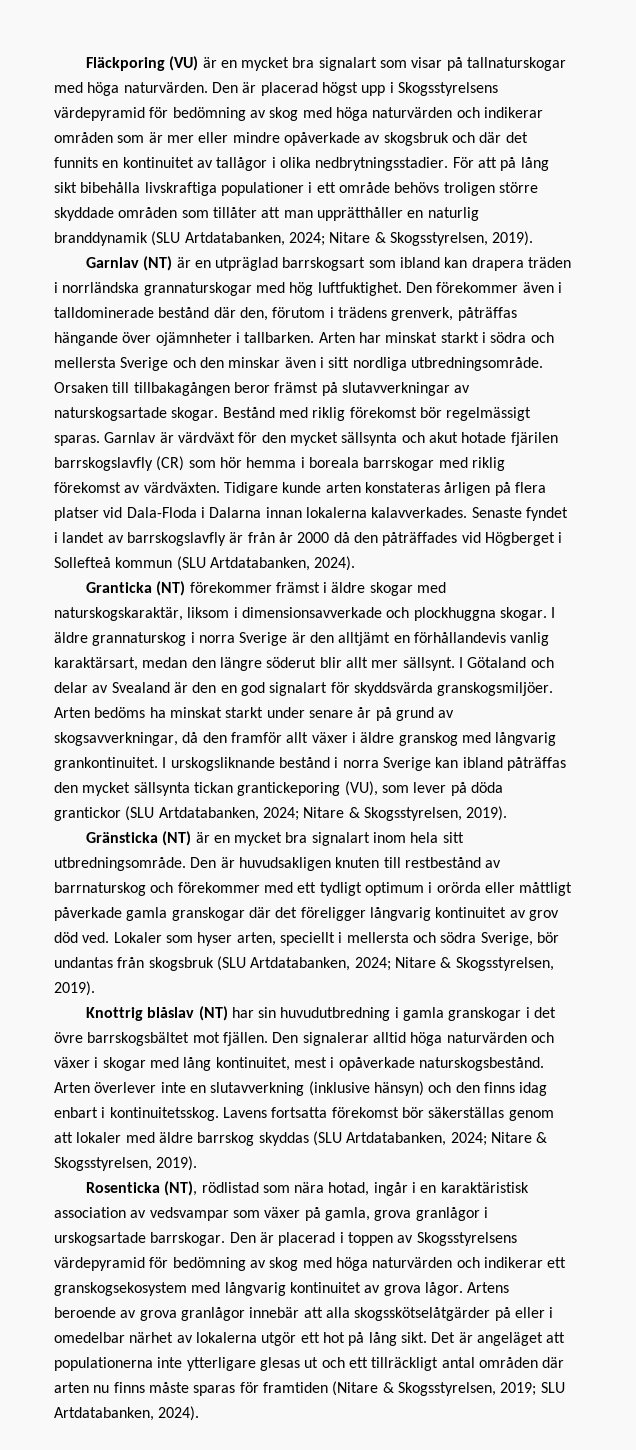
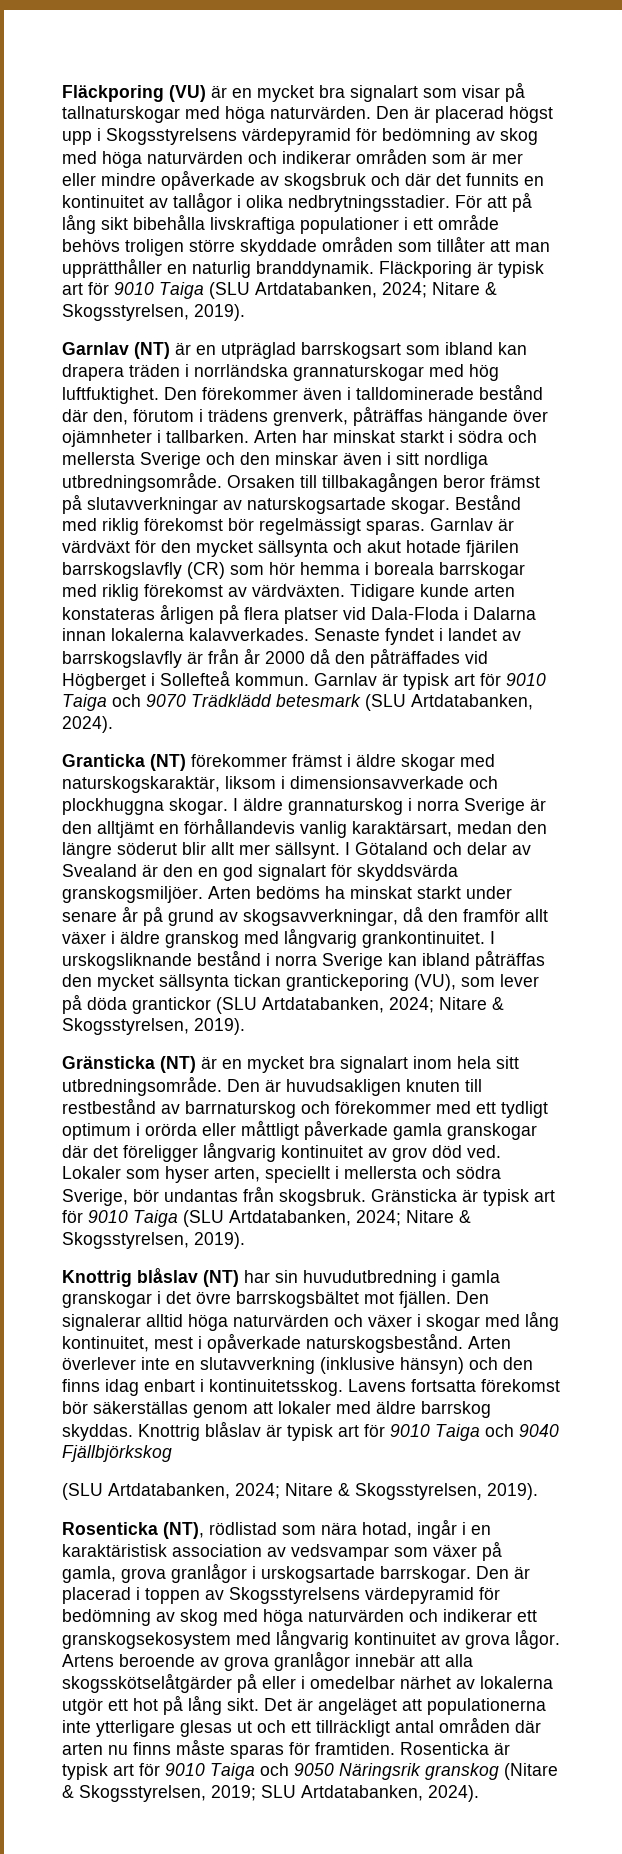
- För att på lång sikt bibehålla livskraftiga populationer i ett område behövs troligen större skyddade områden som tillåter att man upprätthåller en naturlig branddynamik (SLU Artdatabanken, 2024; Nitare & Skogsstyrelsen, 2019).
+ För att på lång sikt bibehålla livskraftiga populationer i ett område behövs troligen större skyddade områden som tillåter att man upprätthåller en naturlig branddynamik. Fläckporing är typisk art för 9010 Taiga (SLU Artdatabanken, 2024; Nitare & Skogsstyrelsen, 2019).
- Senaste fyndet i landet av barrskogslavfly är från år 2000 då den påträffades vid Högberget i Sollefteå kommun (SLU Artdatabanken, 2024).
+ Senaste fyndet i landet av barrskogslavfly är från år 2000 då den påträffades vid Högberget i Sollefteå kommun. Garnlav är typisk art för 9010 Taiga och 9070 Trädklädd betesmark (SLU Artdatabanken, 2024).
- Lokaler som hyser arten, speciellt i mellersta och södra Sverige, bör undantas från skogsbruk (SLU Artdatabanken, 2024; Nitare & Skogsstyrelsen, 2019).
+ Lokaler som hyser arten, speciellt i mellersta och södra Sverige, bör undantas från skogsbruk. Gränsticka är typisk art för 9010 Taiga (SLU Artdatabanken, 2024; Nitare & Skogsstyrelsen, 2019).
- Lavens fortsatta förekomst bör säkerställas genom att lokaler med äldre barrskog skyddas (SLU Artdatabanken, 2024; Nitare & Skogsstyrelsen, 2019).
+ Lavens fortsatta förekomst bör säkerställas genom att lokaler med äldre barrskog skyddas. Knottrig blåslav är typisk art för 9010 Taiga och 9040 Fjällbjörkskog
+ (SLU Artdatabanken, 2024; Nitare & Skogsstyrelsen, 2019).
- Det är angeläget att populationerna inte ytterligare glesas ut och ett tillräckligt antal områden där arten nu finns måste sparas för framtiden (Nitare & Skogsstyrelsen, 2019; SLU Artdatabanken, 2024).
+ Det är angeläget att populationerna inte ytterligare glesas ut och ett tillräckligt antal områden där arten nu finns måste sparas för framtiden. Rosenticka är typisk art för 9010 Taiga och 9050 Näringsrik granskog (Nitare & Skogsstyrelsen, 2019; SLU Artdatabanken, 2024).

